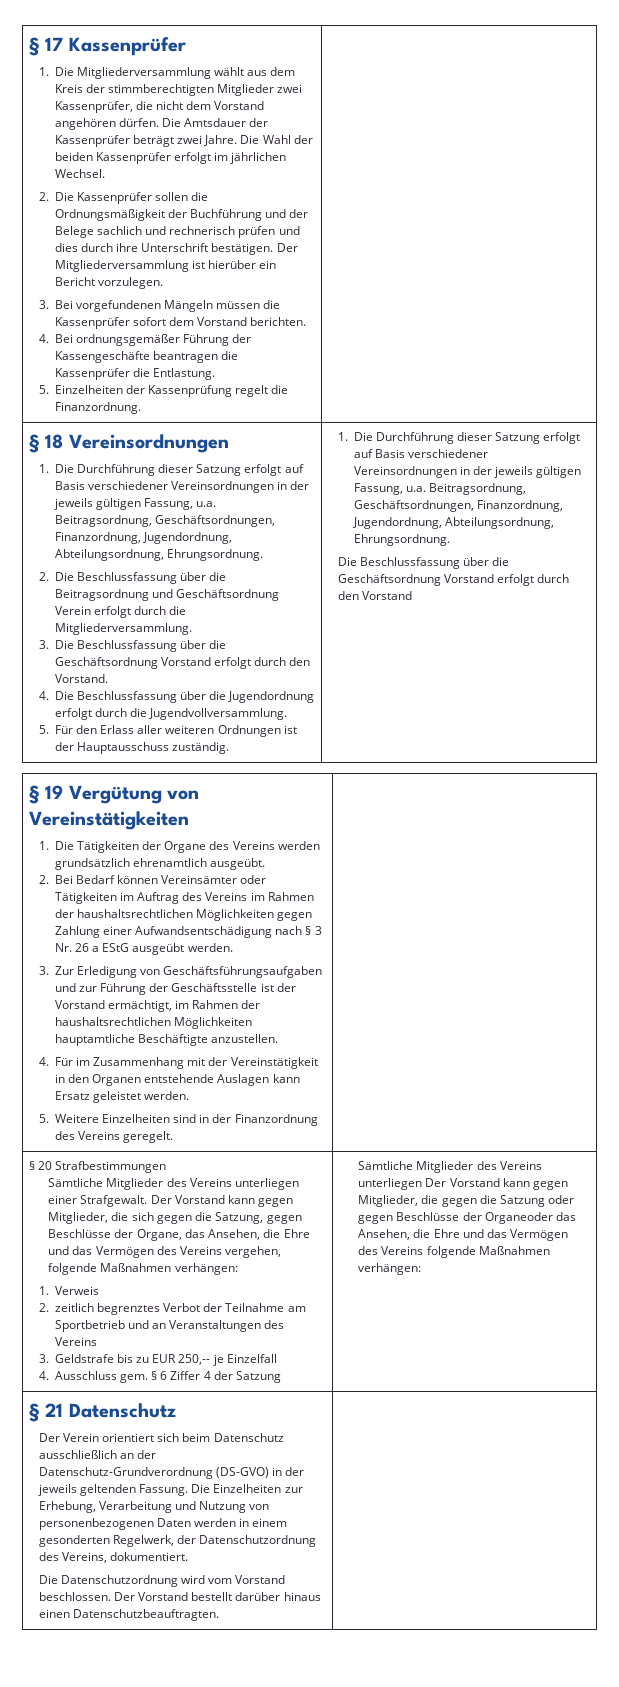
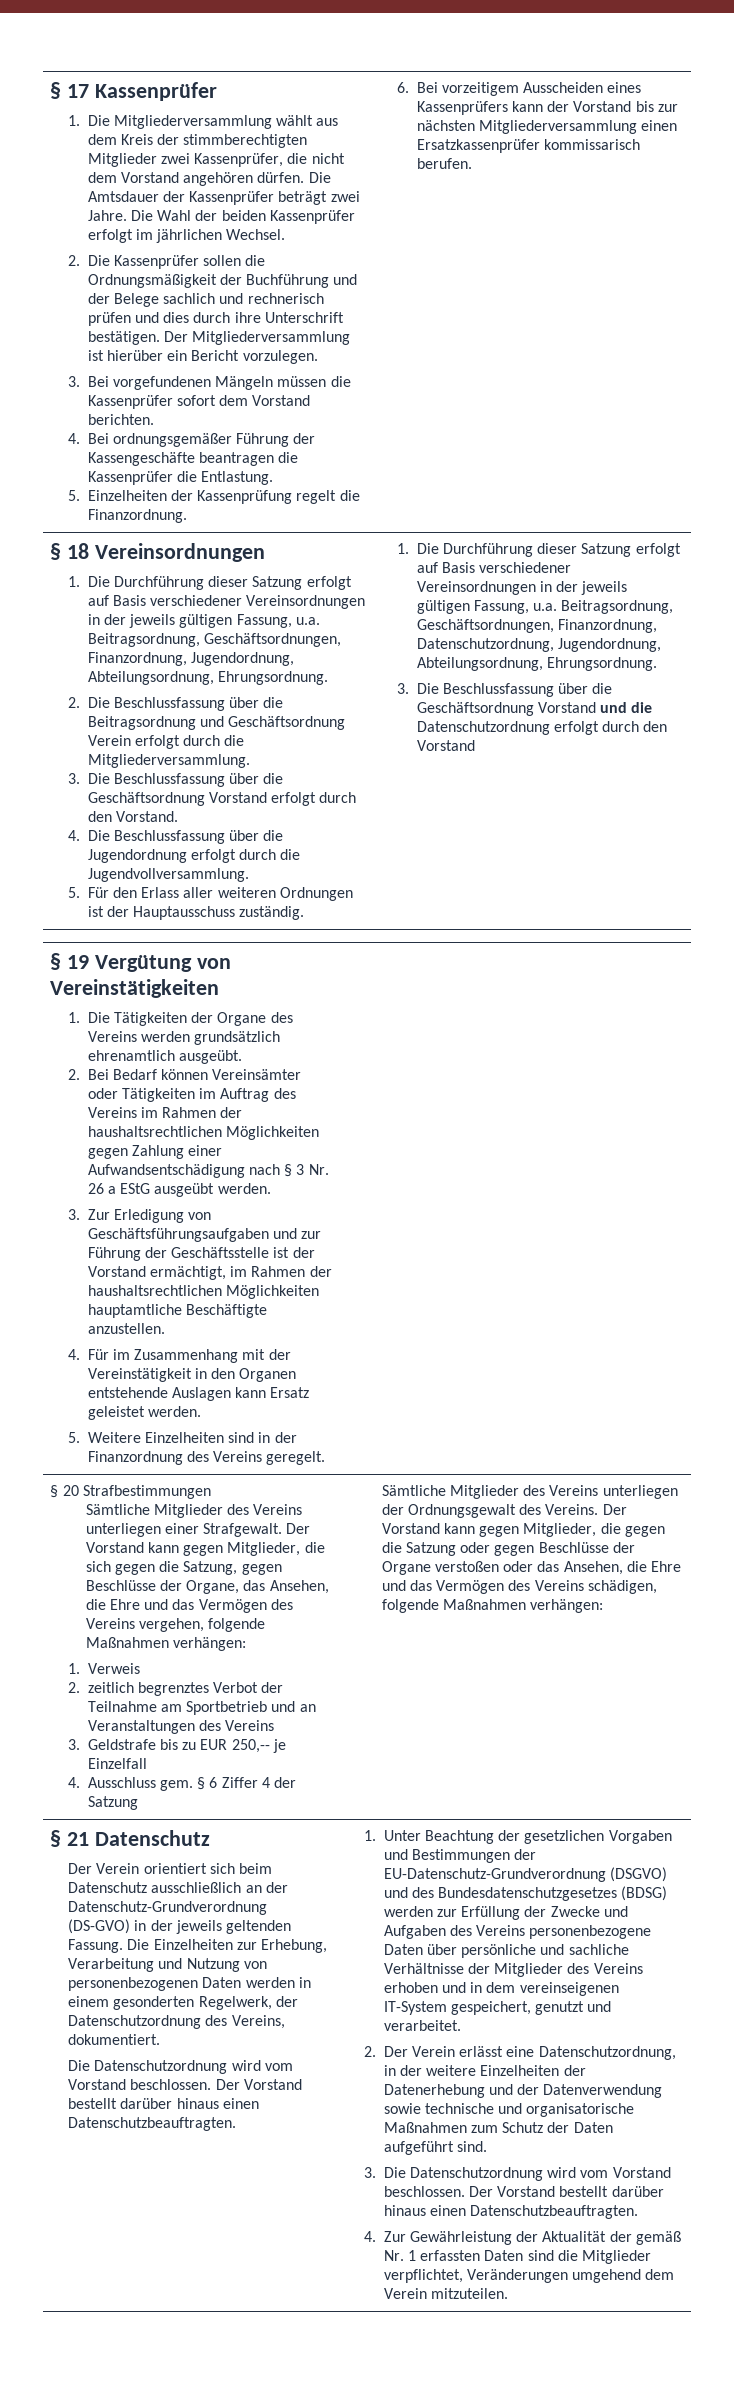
+ 6. Bei vorzeitigem Ausscheiden eines Kassenprüfers kann der Vorstand bis zur nächsten Mitgliederversammlung einen Ersatzkassenprüfer kommissarisch berufen.
- 5. Für den Erlass aller weiteren Ordnungen ist der Hauptausschuss zuständig. | 1. Die Durchführung dieser Satzung erfolgt auf Basis verschiedener Vereinsordnungen in der jeweils gültigen Fassung, u.a. Beitragsordnung, Geschäftsordnungen, Finanzordnung, Jugendordnung, Abteilungsordnung, Ehrungsordnung.
- Die Beschlussfassung über die Geschäftsordnung Vorstand erfolgt durch den Vorstand
+ 5. Für den Erlass aller weiteren Ordnungen ist der Hauptausschuss zuständig. | 1. Die Durchführung dieser Satzung erfolgt auf Basis verschiedener Vereinsordnungen in der jeweils gültigen Fassung, u.a. Beitragsordnung, Geschäftsordnungen, Finanzordnung, Datenschutzordnung, Jugendordnung, Abteilungsordnung, Ehrungsordnung.
+ 3. Die Beschlussfassung über die Geschäftsordnung Vorstand und die Datenschutzordnung erfolgt durch den Vorstand
- Sämtliche Mitglieder des Vereins unterliegen Der Vorstand kann gegen Mitglieder, die gegen die Satzung oder gegen Beschlüsse der Organeoder das Ansehen, die Ehre und das Vermögen des Vereins folgende Maßnahmen verhängen:
+ Sämtliche Mitglieder des Vereins unterliegen der Ordnungsgewalt des Vereins. Der Vorstand kann gegen Mitglieder, die gegen die Satzung oder gegen Beschlüsse der Organe verstoßen oder das Ansehen, die Ehre und das Vermögen des Vereins schädigen, folgende Maßnahmen verhängen:
+ 1. Unter Beachtung der gesetzlichen Vorgaben und Bestimmungen der EU-Datenschutz-Grundverordnung (DSGVO) und des Bundesdatenschutzgesetzes (BDSG) werden zur Erfüllung der Zwecke und Aufgaben des Vereins personenbezogene Daten über persönliche und sachliche Verhältnisse der Mitglieder des Vereins erhoben und in dem vereinseigenen IT-System gespeichert, genutzt und verarbeitet.
+ 2. Der Verein erlässt eine Datenschutzordnung, in der weitere Einzelheiten der Datenerhebung und der Datenverwendung sowie technische und organisatorische Maßnahmen zum Schutz der Daten aufgeführt sind.
+ 3. Die Datenschutzordnung wird vom Vorstand beschlossen. Der Vorstand bestellt darüber hinaus einen Datenschutzbeauftragten.
+ 4. Zur Gewährleistung der Aktualität der gemäß Nr. 1 erfassten Daten sind die Mitglieder verpflichtet, Veränderungen umgehend dem Verein mitzuteilen.

